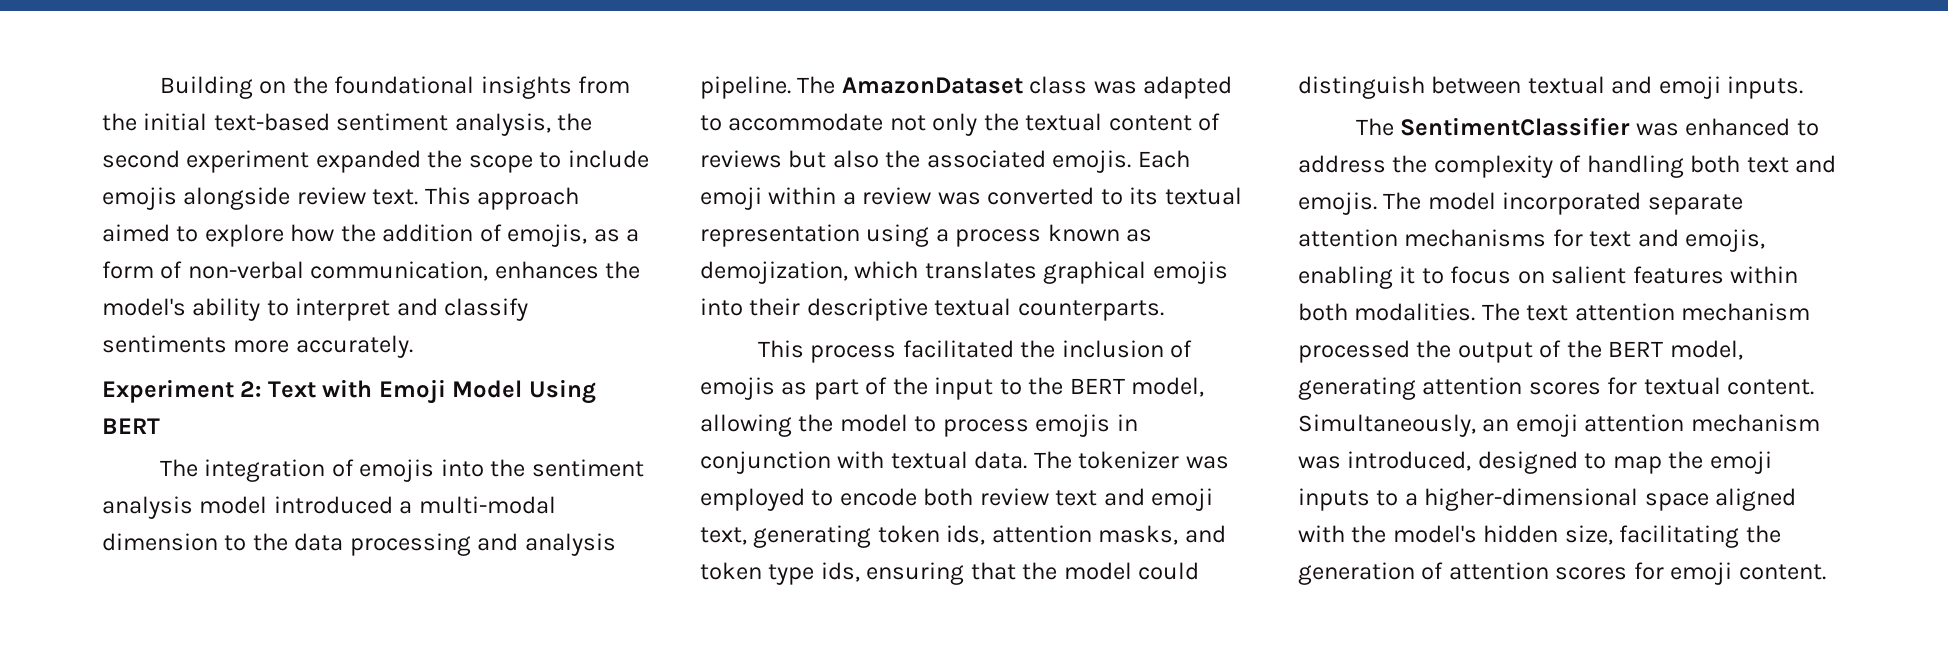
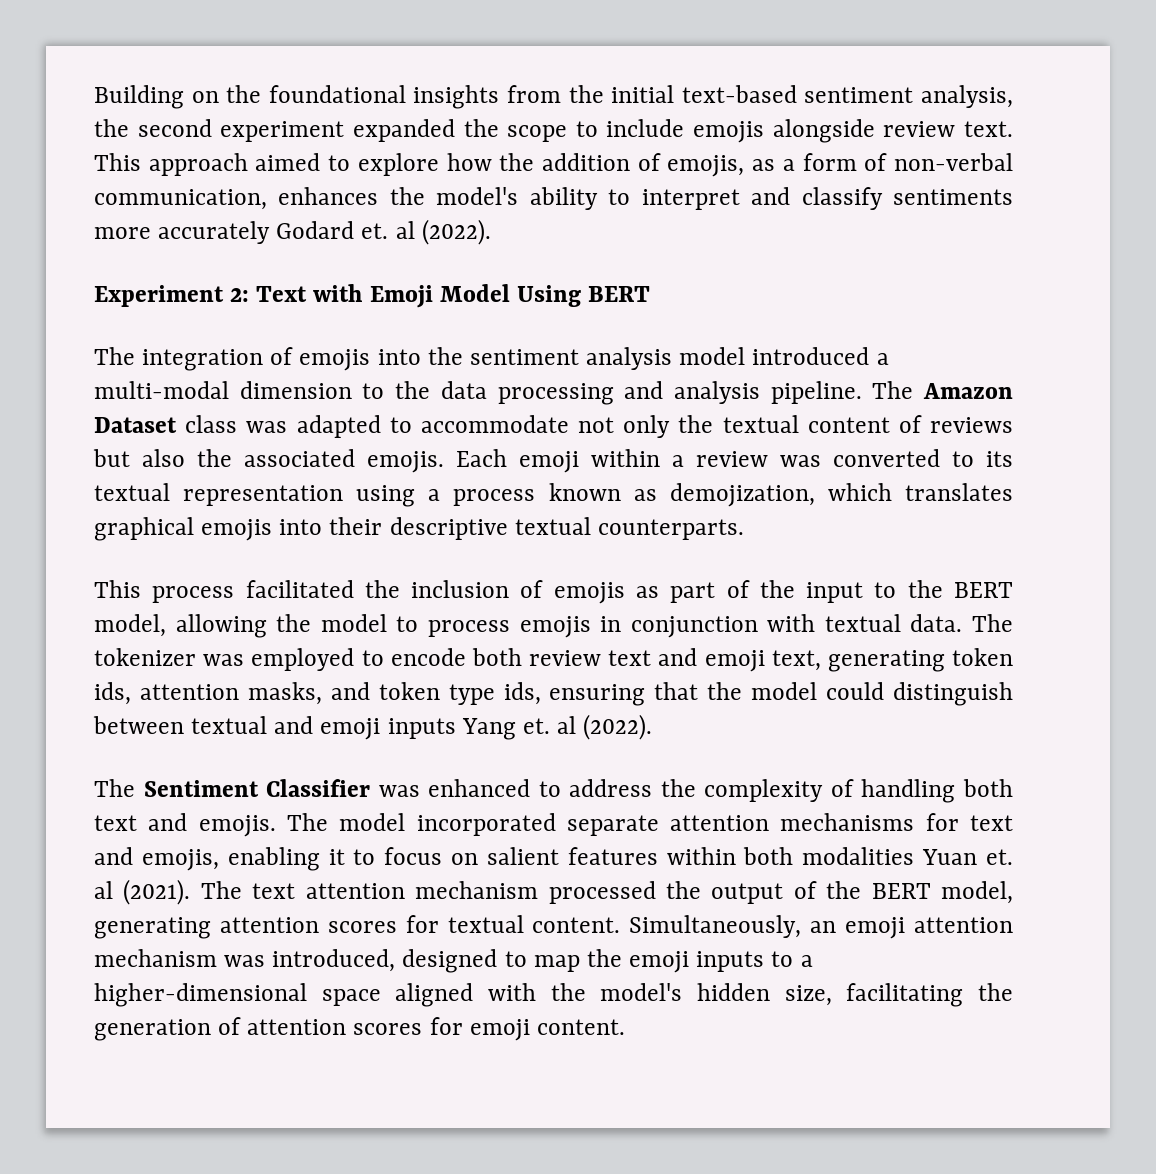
- This approach aimed to explore how the addition of emojis, as a form of non-verbal communication, enhances the model's ability to interpret and classify sentiments more accurately.
+ This approach aimed to explore how the addition of emojis, as a form of non-verbal communication, enhances the model's ability to interpret and classify sentiments more accurately Godard et. al (2022).
- The AmazonDataset class was adapted to accommodate not only the textual content of reviews but also the associated emojis.
+ The Amazon Dataset class was adapted to accommodate not only the textual content of reviews but also the associated emojis.
- The tokenizer was employed to encode both review text and emoji text, generating token ids, attention masks, and token type ids, ensuring that the model could distinguish between textual and emoji inputs.
- The SentimentClassifier was enhanced to address the complexity of handling both text and emojis.
+ The tokenizer was employed to encode both review text and emoji text, generating token ids, attention masks, and token type ids, ensuring that the model could distinguish between textual and emoji inputs Yang et. al (2022).
+ The Sentiment Classifier was enhanced to address the complexity of handling both text and emojis.
- The model incorporated separate attention mechanisms for text and emojis, enabling it to focus on salient features within both modalities.
+ The model incorporated separate attention mechanisms for text and emojis, enabling it to focus on salient features within both modalities Yuan et. al (2021).

